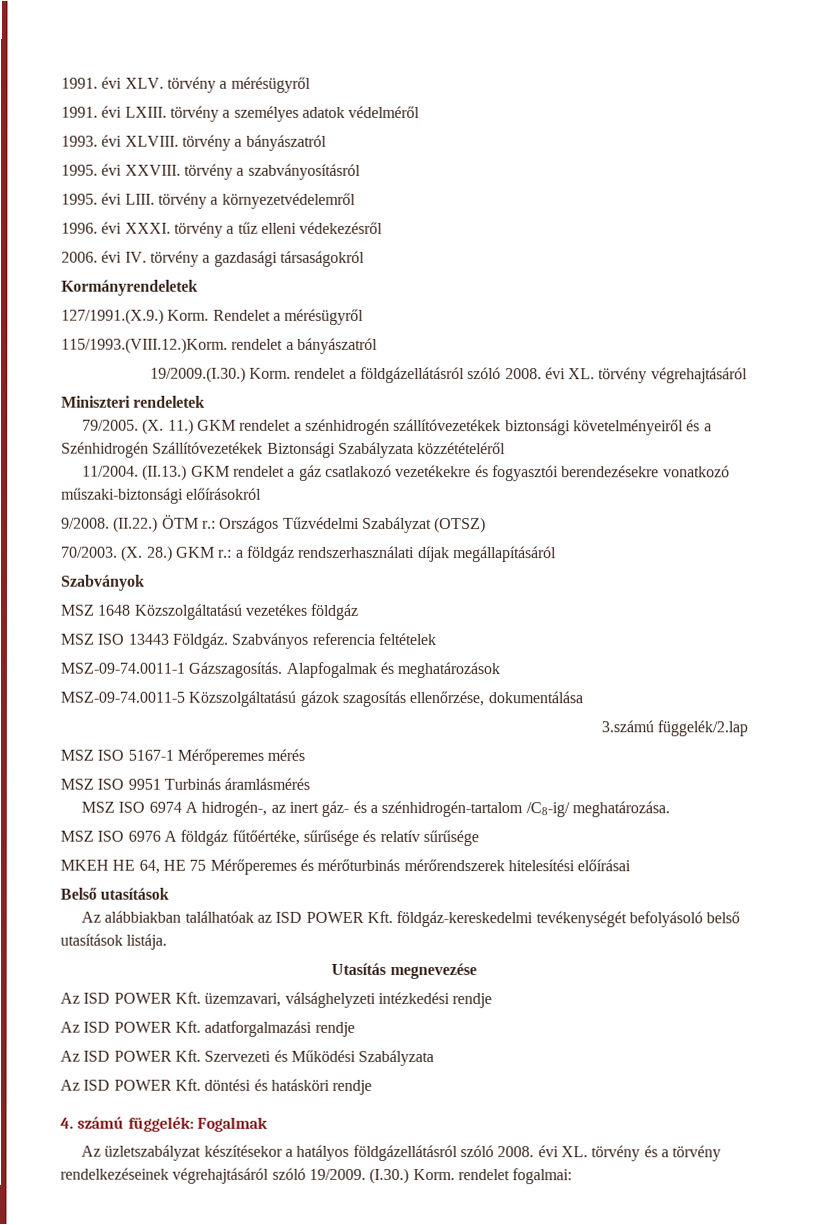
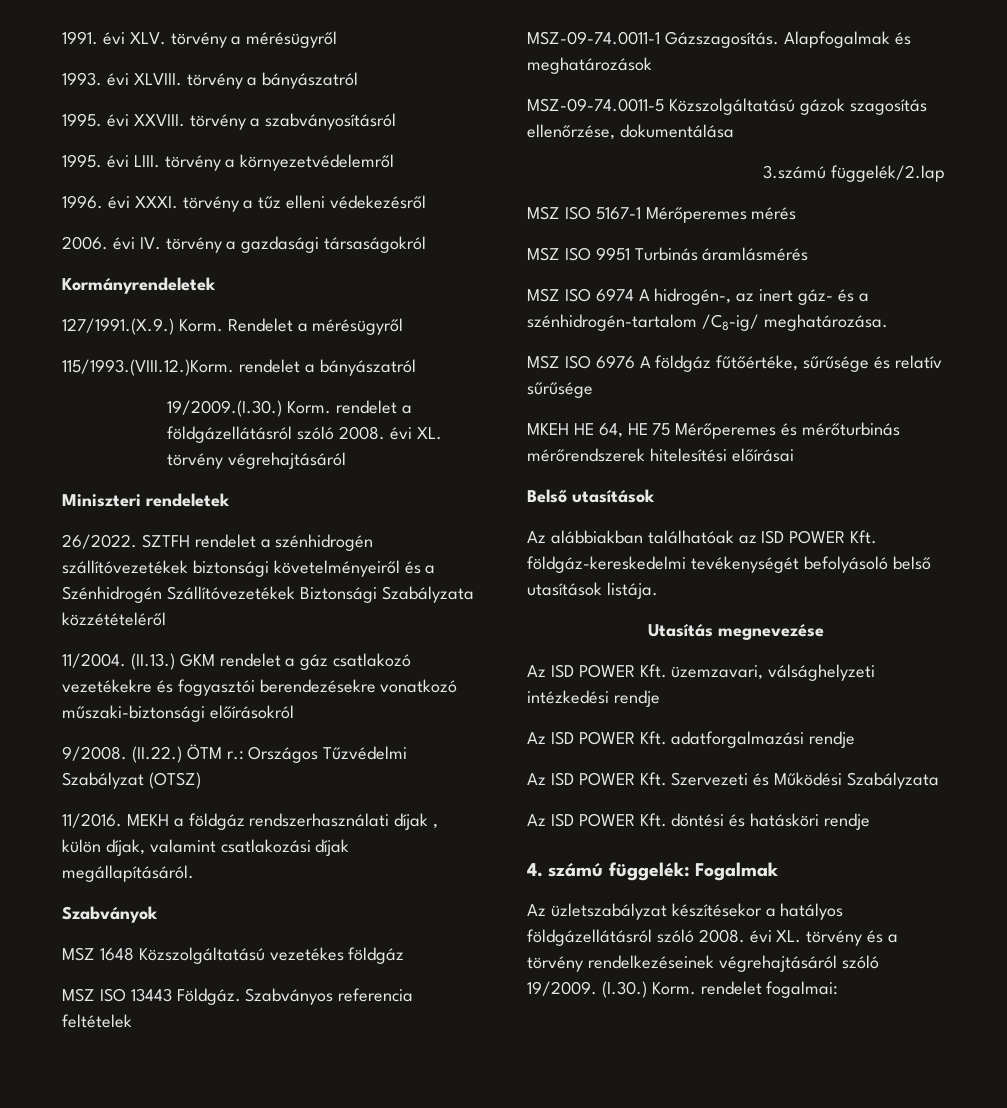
- 1991. évi LXIII. törvény a személyes adatok védelméről
- 79/2005. (X. 11.) GKM rendelet a szénhidrogén szállítóvezetékek biztonsági követelményeiről és a Szénhidrogén Szállítóvezetékek Biztonsági Szabályzata közzétételéről
+ 26/2022. SZTFH rendelet a szénhidrogén szállítóvezetékek biztonsági követelményeiről és a Szénhidrogén Szállítóvezetékek Biztonsági Szabályzata közzétételéről
- 70/2003. (X. 28.) GKM r.: a földgáz rendszerhasználati díjak megállapításáról
+ 11/2016. MEKH a földgáz rendszerhasználati díjak , külön díjak, valamint csatlakozási díjak megállapításáról.

